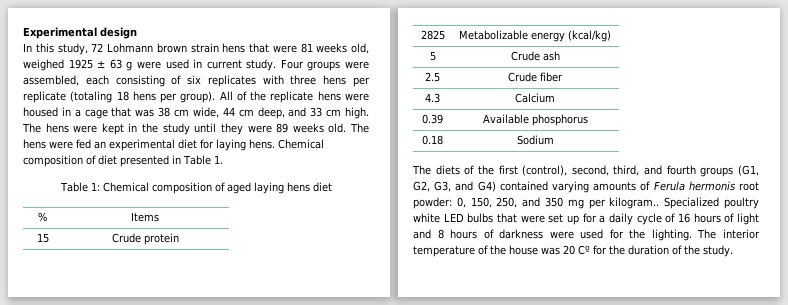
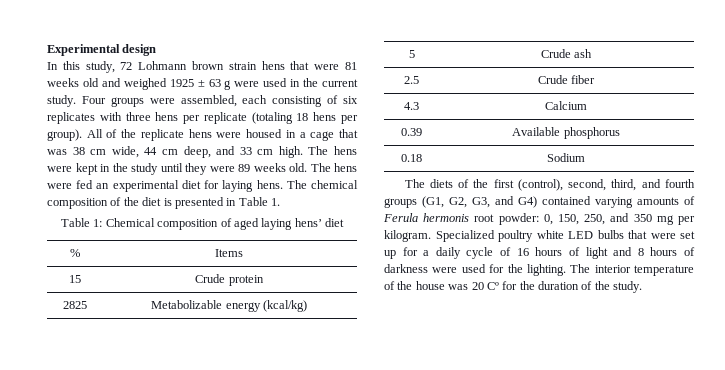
- In this study, 72 Lohmann brown strain hens that were 81 weeks old, weighed 1925 ± 63 g were used in current study.
+ In this study, 72 Lohmann brown strain hens that were 81 weeks old and weighed 1925 ± 63 g were used in the current study.
- Chemical composition of diet presented in Table 1.
+ The chemical composition of the diet is presented in Table 1.
- Table 1: Chemical composition of aged laying hens diet
+ Table 1: Chemical composition of aged laying hens’ diet
- The diets of the first (control), second, third, and fourth groups (G1, G2, G3, and G4) contained varying amounts of Ferula hermonis root powder: 0, 150, 250, and 350 mg per kilogram..
+ The diets of the first (control), second, third, and fourth groups (G1, G2, G3, and G4) contained varying amounts of Ferula hermonis root powder: 0, 150, 250, and 350 mg per kilogram.

